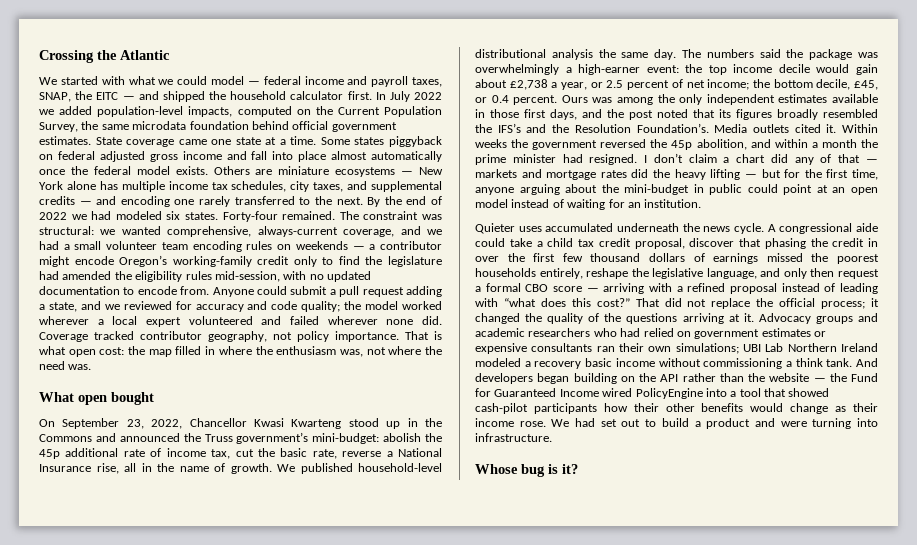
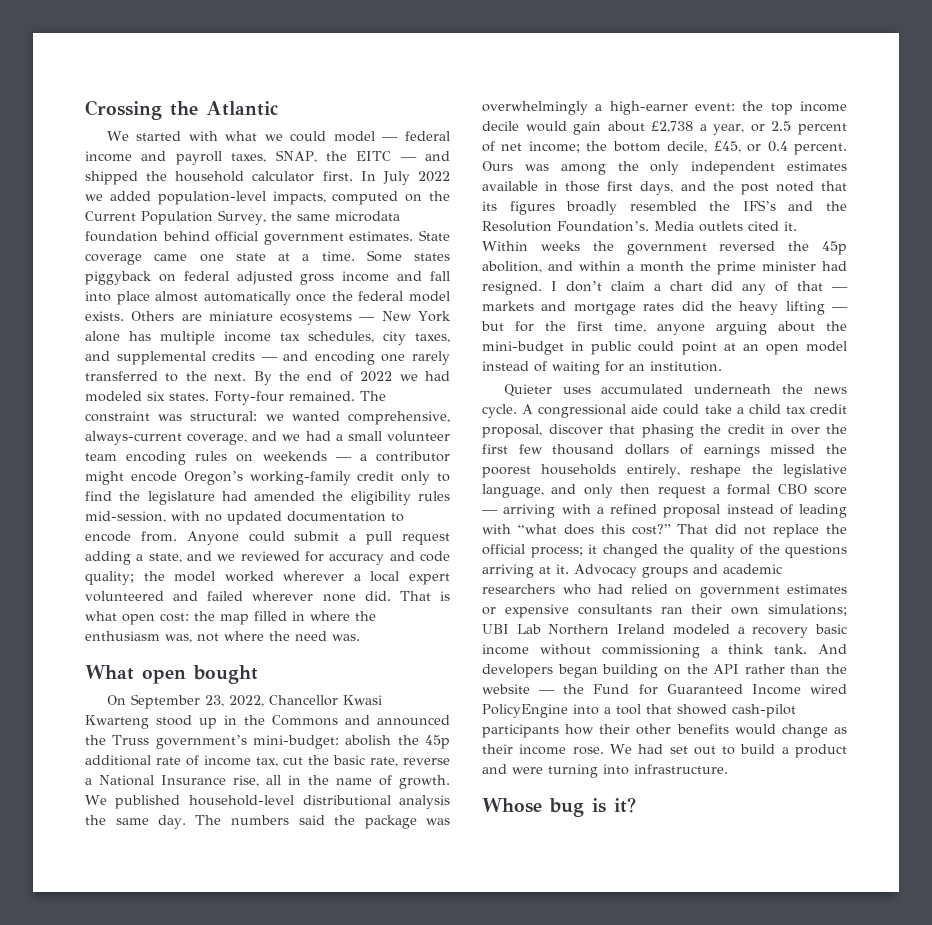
- Coverage tracked contributor geography, not policy importance.

